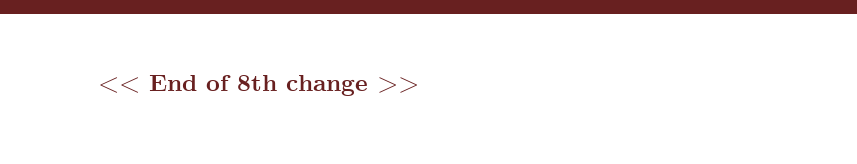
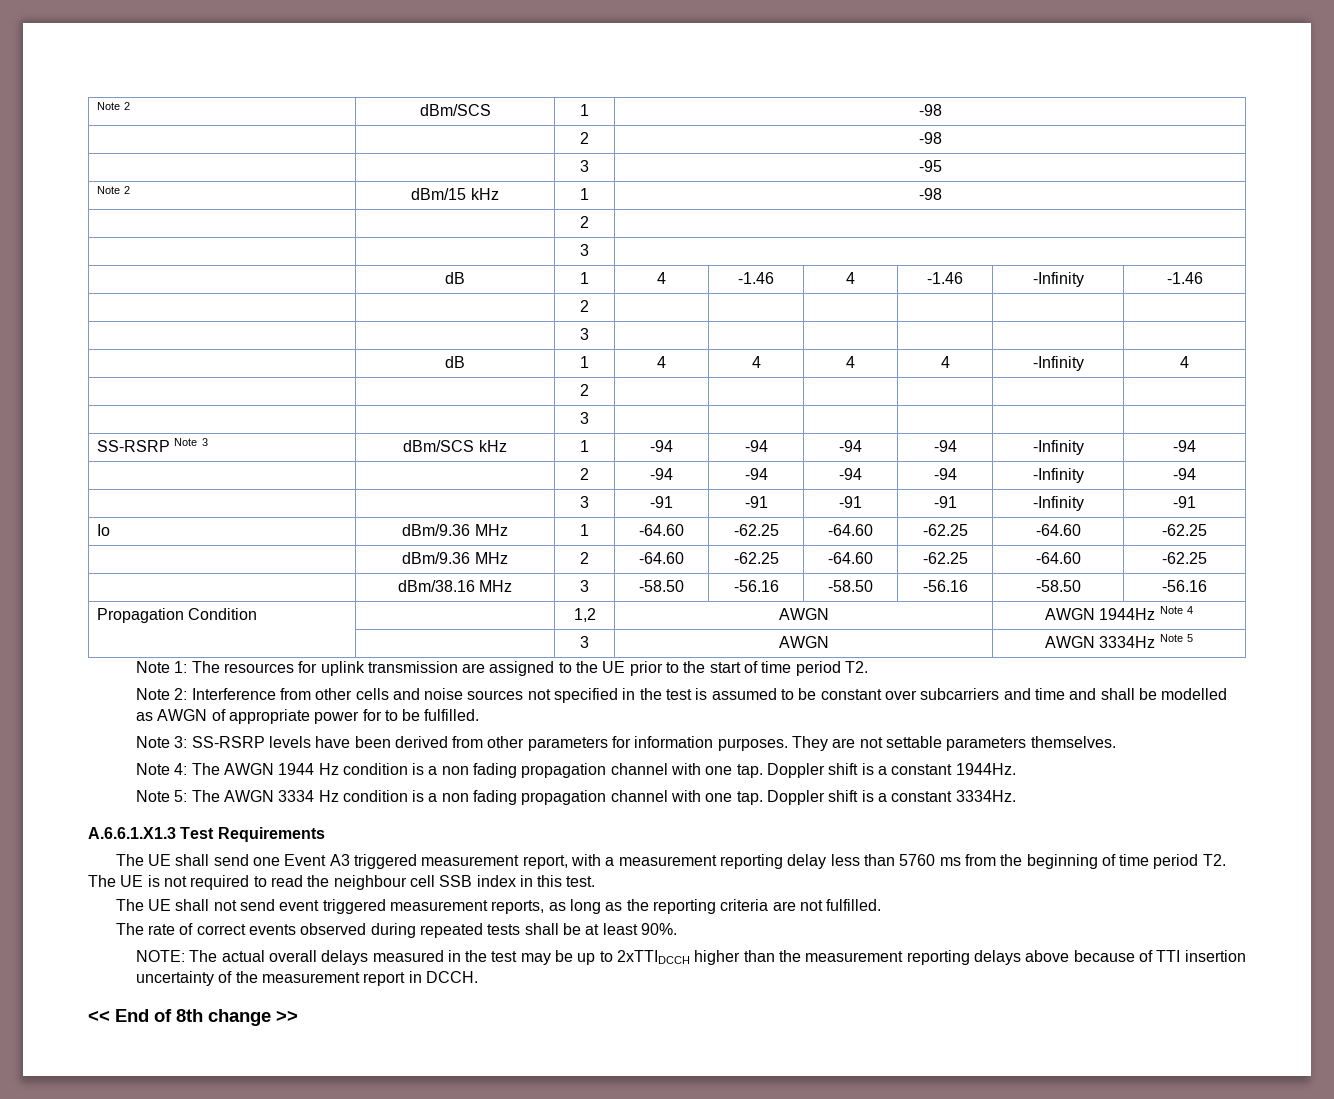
+ Note 2 | dBm/SCS | 1 | -98
+ | | 2 | -98
+ | | 3 | -95
+ Note 2 | dBm/15 kHz | 1 | -98
+ | | 2 |
+ | | 3 |
+ | dB | 1 | 4 | -1.46 | 4 | -1.46 | -Infinity | -1.46
+ | | 2 | | | | | |
+ | | 3 | | | | | |
+ | dB | 1 | 4 | 4 | 4 | 4 | -Infinity | 4
+ | | 2 | | | | | |
+ | | 3 | | | | | |
+ SS-RSRP Note 3 | dBm/SCS kHz | 1 | -94 | -94 | -94 | -94 | -Infinity | -94
+ | | 2 | -94 | -94 | -94 | -94 | -Infinity | -94
+ | | 3 | -91 | -91 | -91 | -91 | -Infinity | -91
+ Io | dBm/9.36 MHz | 1 | -64.60 | -62.25 | -64.60 | -62.25 | -64.60 | -62.25
+ | dBm/9.36 MHz | 2 | -64.60 | -62.25 | -64.60 | -62.25 | -64.60 | -62.25
+ | dBm/38.16 MHz | 3 | -58.50 | -56.16 | -58.50 | -56.16 | -58.50 | -56.16
+ Propagation Condition | | 1,2 | AWGN | AWGN 1944Hz Note 4
+ | | 3 | AWGN | AWGN 3334Hz Note 5
+ Note 1: The resources for uplink transmission are assigned to the UE prior to the start of time period T2.
+ Note 2: Interference from other cells and noise sources not specified in the test is assumed to be constant over subcarriers and time and shall be modelled as AWGN of appropriate power for to be fulfilled.
+ Note 3: SS-RSRP levels have been derived from other parameters for information purposes. They are not settable parameters themselves.
+ Note 4: The AWGN 1944 Hz condition is a non fading propagation channel with one tap. Doppler shift is a constant 1944Hz.
+ Note 5: The AWGN 3334 Hz condition is a non fading propagation channel with one tap. Doppler shift is a constant 3334Hz.
+ A.6.6.1.X1.3 Test Requirements
+ The UE shall send one Event A3 triggered measurement report, with a measurement reporting delay less than 5760 ms from the beginning of time period T2. The UE is not required to read the neighbour cell SSB index in this test.
+ The UE shall not send event triggered measurement reports, as long as the reporting criteria are not fulfilled.
+ The rate of correct events observed during repeated tests shall be at least 90%.
+ NOTE: The actual overall delays measured in the test may be up to 2xTTIDCCH higher than the measurement reporting delays above because of TTI insertion uncertainty of the measurement report in DCCH.

